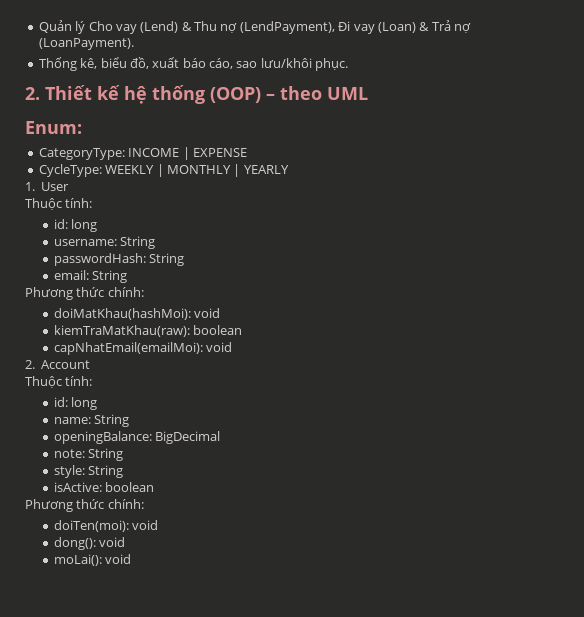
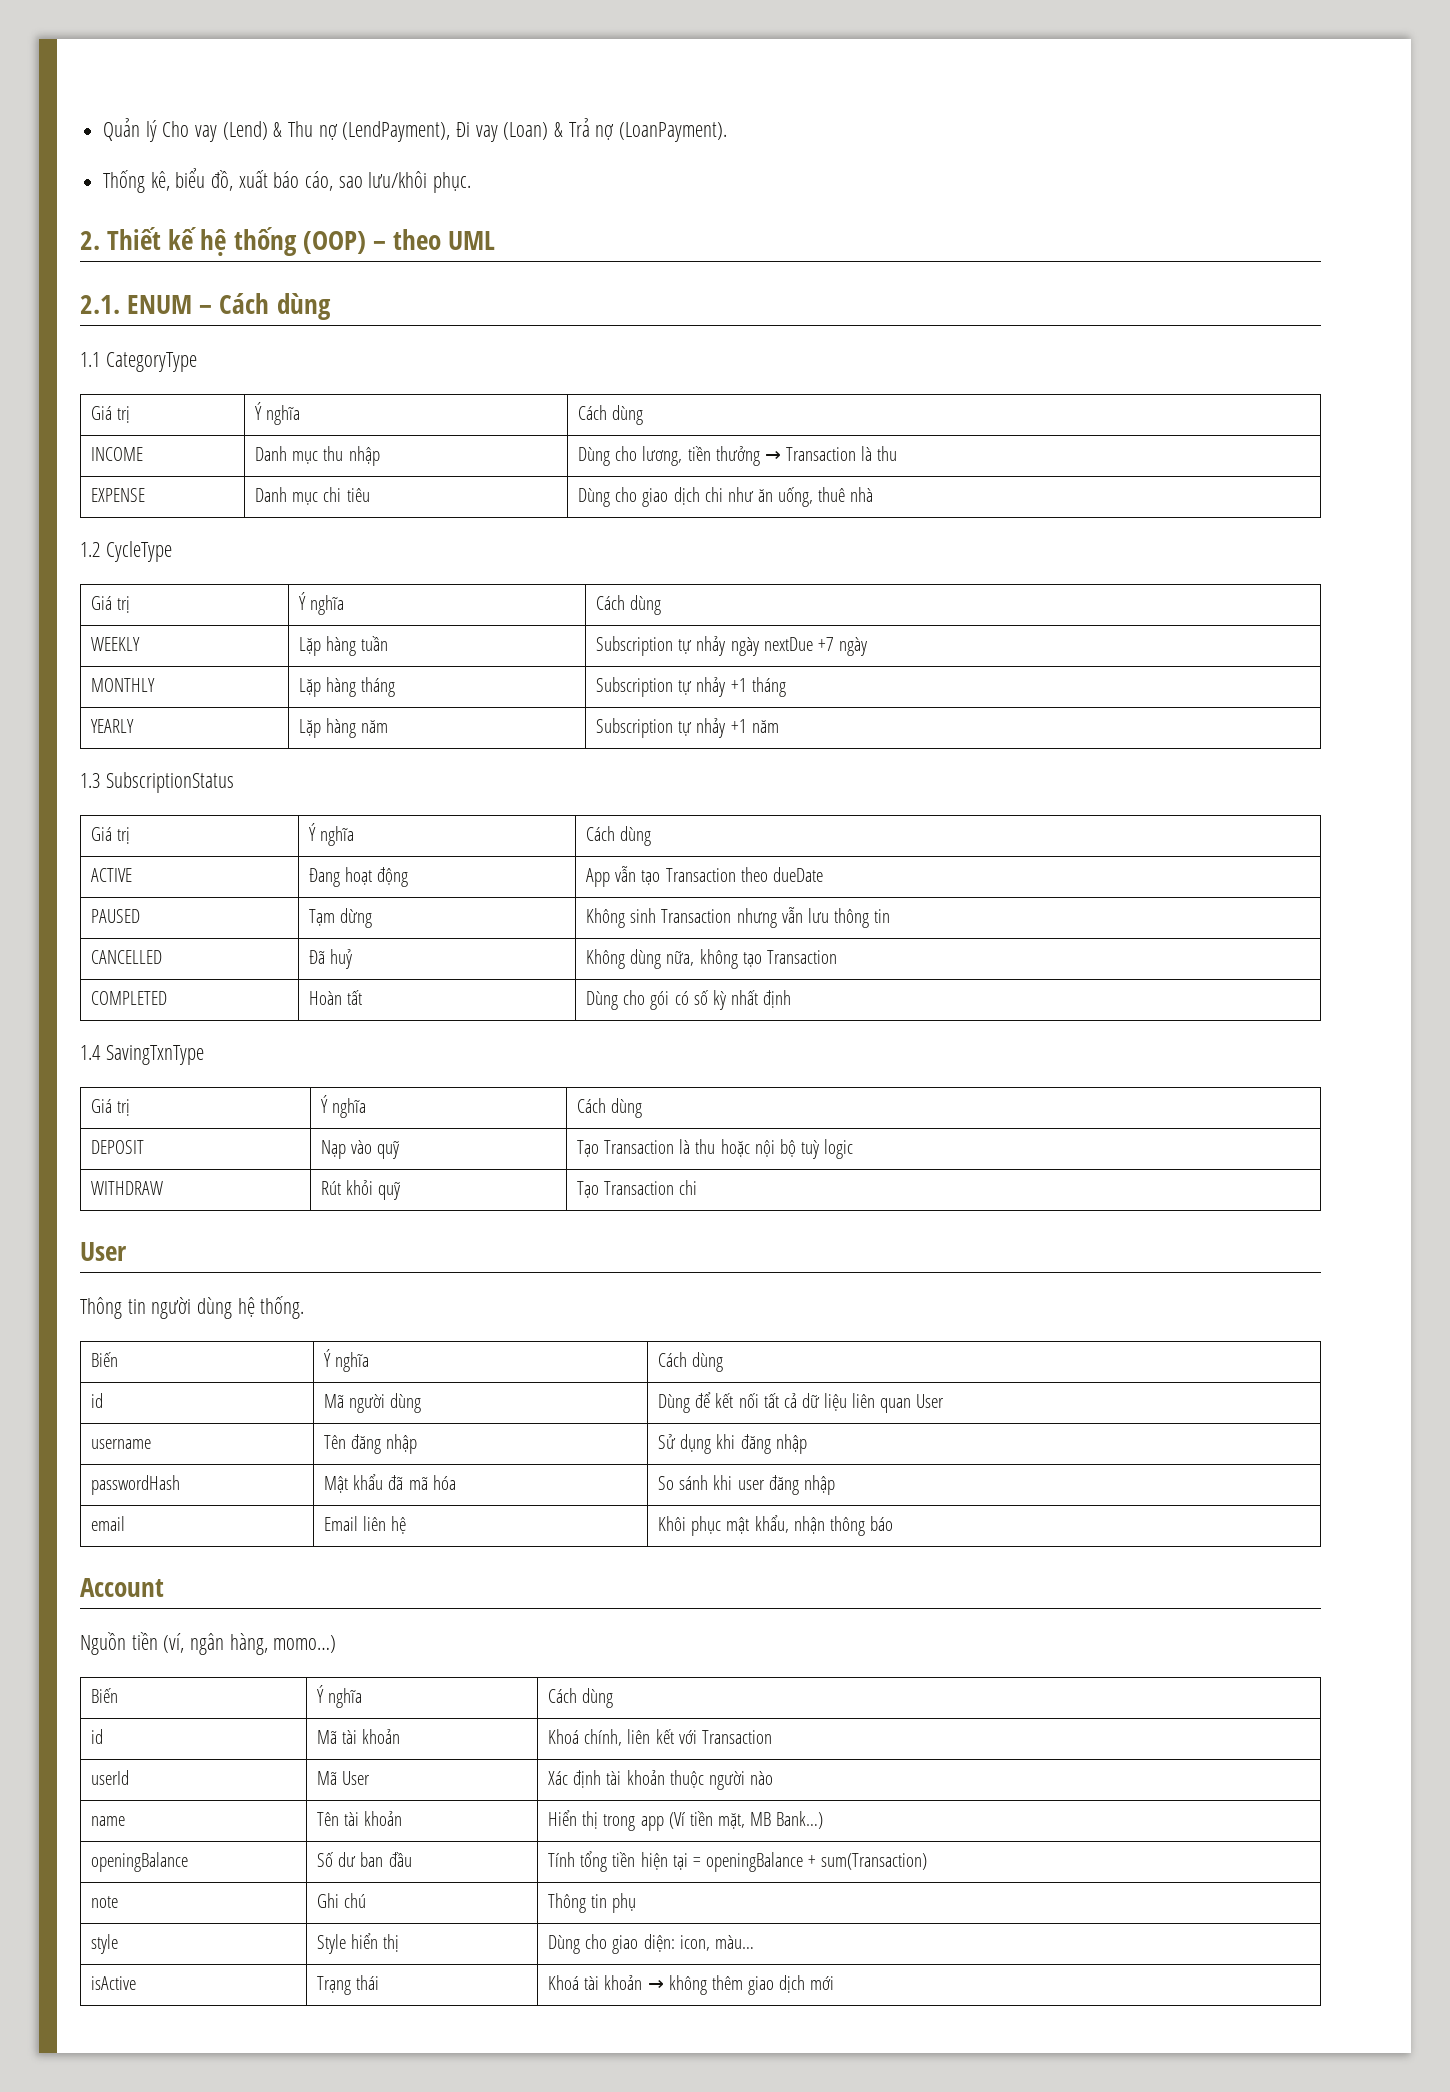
- Enum:
- CategoryType: INCOME | EXPENSE
- CycleType: WEEKLY | MONTHLY | YEARLY
- 1. User
- Thuộc tính:
- id: long
- username: String
- passwordHash: String
- email: String
- Phương thức chính:
- doiMatKhau(hashMoi): void
- kiemTraMatKhau(raw): boolean
- capNhatEmail(emailMoi): void
- 2. Account
- Thuộc tính:
- id: long
- name: String
- openingBalance: BigDecimal
- note: String
- style: String
- isActive: boolean
- Phương thức chính:
- doiTen(moi): void
- dong(): void
- moLai(): void
+ 2.1. ENUM – Cách dùng
+ 1.1 CategoryType
+ Giá trị | Ý nghĩa | Cách dùng
+ INCOME | Danh mục thu nhập | Dùng cho lương, tiền thưởng → Transaction là thu
+ EXPENSE | Danh mục chi tiêu | Dùng cho giao dịch chi như ăn uống, thuê nhà
+ 1.2 CycleType
+ Giá trị | Ý nghĩa | Cách dùng
+ WEEKLY | Lặp hàng tuần | Subscription tự nhảy ngày nextDue +7 ngày
+ MONTHLY | Lặp hàng tháng | Subscription tự nhảy +1 tháng
+ YEARLY | Lặp hàng năm | Subscription tự nhảy +1 năm
+ 1.3 SubscriptionStatus
+ Giá trị | Ý nghĩa | Cách dùng
+ ACTIVE | Đang hoạt động | App vẫn tạo Transaction theo dueDate
+ PAUSED | Tạm dừng | Không sinh Transaction nhưng vẫn lưu thông tin
+ CANCELLED | Đã huỷ | Không dùng nữa, không tạo Transaction
+ COMPLETED | Hoàn tất | Dùng cho gói có số kỳ nhất định
+ 1.4 SavingTxnType
+ Giá trị | Ý nghĩa | Cách dùng
+ DEPOSIT | Nạp vào quỹ | Tạo Transaction là thu hoặc nội bộ tuỳ logic
+ WITHDRAW | Rút khỏi quỹ | Tạo Transaction chi
+ User
+ Thông tin người dùng hệ thống.
+ Biến | Ý nghĩa | Cách dùng
+ id | Mã người dùng | Dùng để kết nối tất cả dữ liệu liên quan User
+ username | Tên đăng nhập | Sử dụng khi đăng nhập
+ passwordHash | Mật khẩu đã mã hóa | So sánh khi user đăng nhập
+ email | Email liên hệ | Khôi phục mật khẩu, nhận thông báo
+ Account
+ Nguồn tiền (ví, ngân hàng, momo…)
+ Biến | Ý nghĩa | Cách dùng
+ id | Mã tài khoản | Khoá chính, liên kết với Transaction
+ userId | Mã User | Xác định tài khoản thuộc người nào
+ name | Tên tài khoản | Hiển thị trong app (Ví tiền mặt, MB Bank…)
+ openingBalance | Số dư ban đầu | Tính tổng tiền hiện tại = openingBalance + sum(Transaction)
+ note | Ghi chú | Thông tin phụ
+ style | Style hiển thị | Dùng cho giao diện: icon, màu…
+ isActive | Trạng thái | Khoá tài khoản → không thêm giao dịch mới

